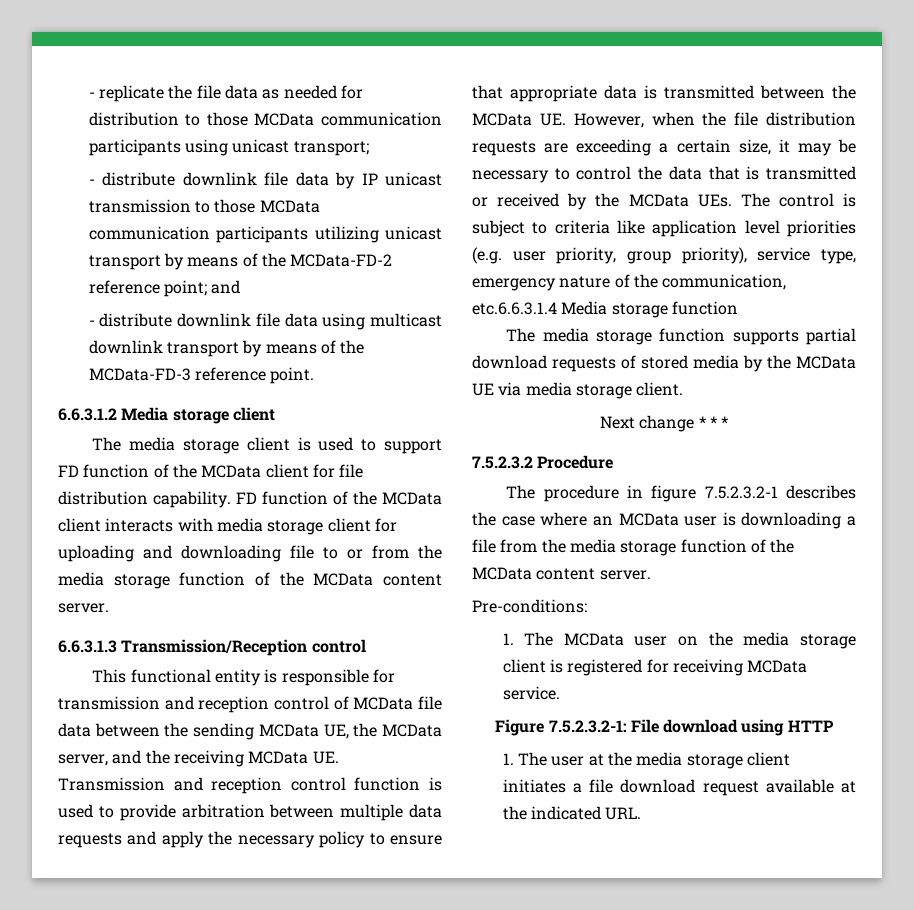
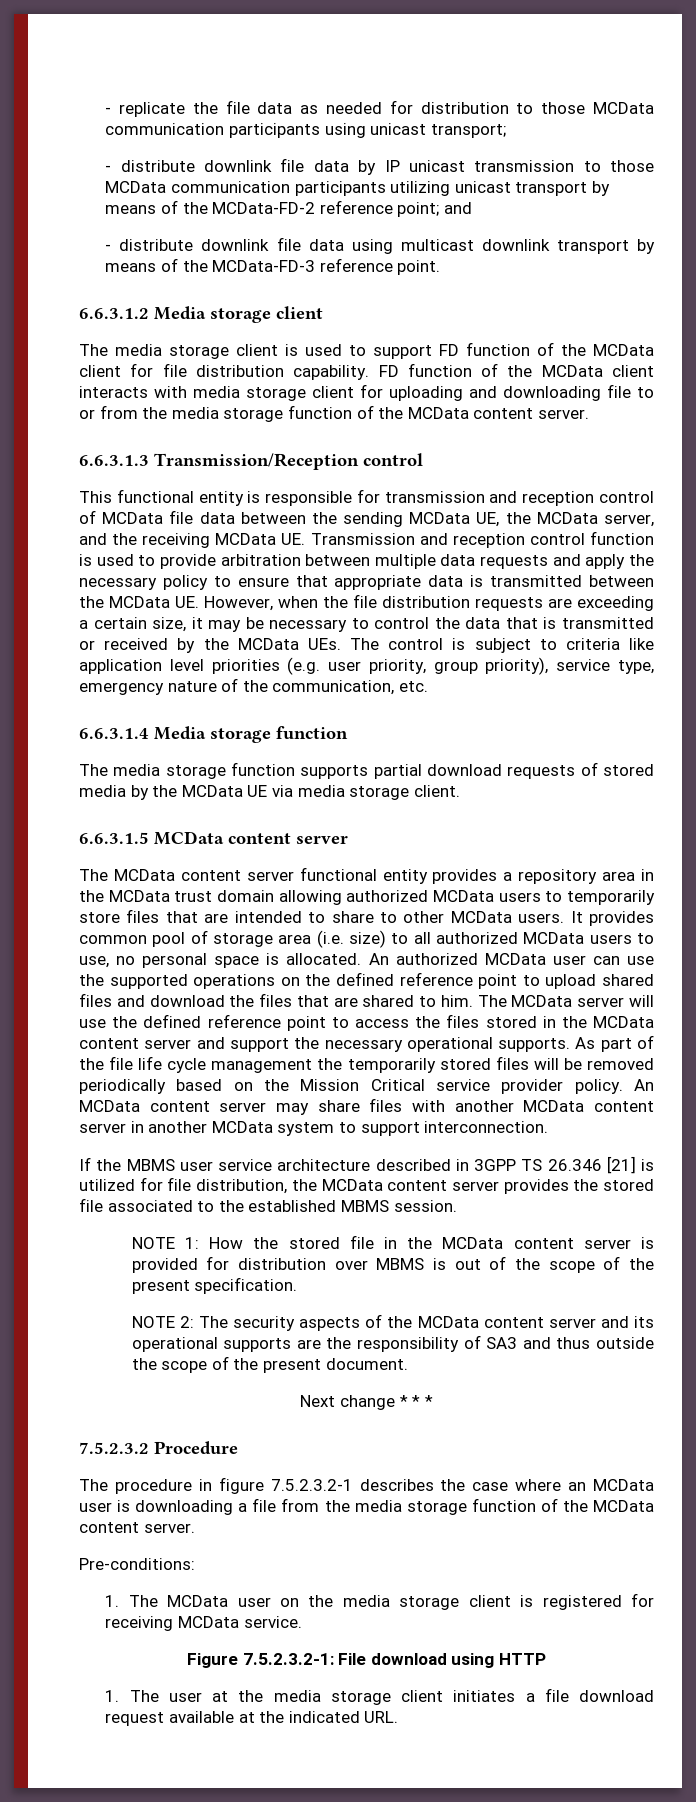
- This functional entity is responsible for transmission and reception control of MCData file data between the sending MCData UE, the MCData server, and the receiving MCData UE. Transmission and reception control function is used to provide arbitration between multiple data requests and apply the necessary policy to ensure that appropriate data is transmitted between the MCData UE. However, when the file distribution requests are exceeding a certain size, it may be necessary to control the data that is transmitted or received by the MCData UEs. The control is subject to criteria like application level priorities (e.g. user priority, group priority), service type, emergency nature of the communication, etc.6.6.3.1.4 Media storage function
+ This functional entity is responsible for transmission and reception control of MCData file data between the sending MCData UE, the MCData server, and the receiving MCData UE. Transmission and reception control function is used to provide arbitration between multiple data requests and apply the necessary policy to ensure that appropriate data is transmitted between the MCData UE. However, when the file distribution requests are exceeding a certain size, it may be necessary to control the data that is transmitted or received by the MCData UEs. The control is subject to criteria like application level priorities (e.g. user priority, group priority), service type, emergency nature of the communication, etc.
+ 6.6.3.1.4 Media storage function
+ 6.6.3.1.5 MCData content server
+ The MCData content server functional entity provides a repository area in the MCData trust domain allowing authorized MCData users to temporarily store files that are intended to share to other MCData users. It provides common pool of storage area (i.e. size) to all authorized MCData users to use, no personal space is allocated. An authorized MCData user can use the supported operations on the defined reference point to upload shared files and download the files that are shared to him. The MCData server will use the defined reference point to access the files stored in the MCData content server and support the necessary operational supports. As part of the file life cycle management the temporarily stored files will be removed periodically based on the Mission Critical service provider policy. An MCData content server may share files with another MCData content server in another MCData system to support interconnection.
+ If the MBMS user service architecture described in 3GPP TS 26.346 [21] is utilized for file distribution, the MCData content server provides the stored file associated to the established MBMS session.
+ NOTE 1: How the stored file in the MCData content server is provided for distribution over MBMS is out of the scope of the present specification.
+ NOTE 2: The security aspects of the MCData content server and its operational supports are the responsibility of SA3 and thus outside the scope of the present document.

